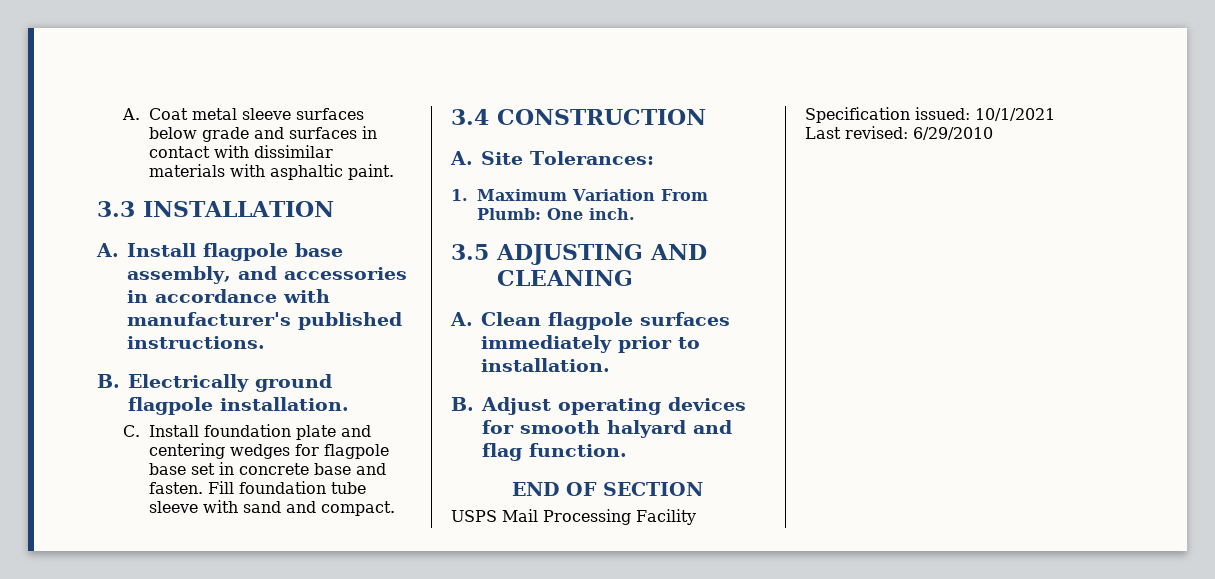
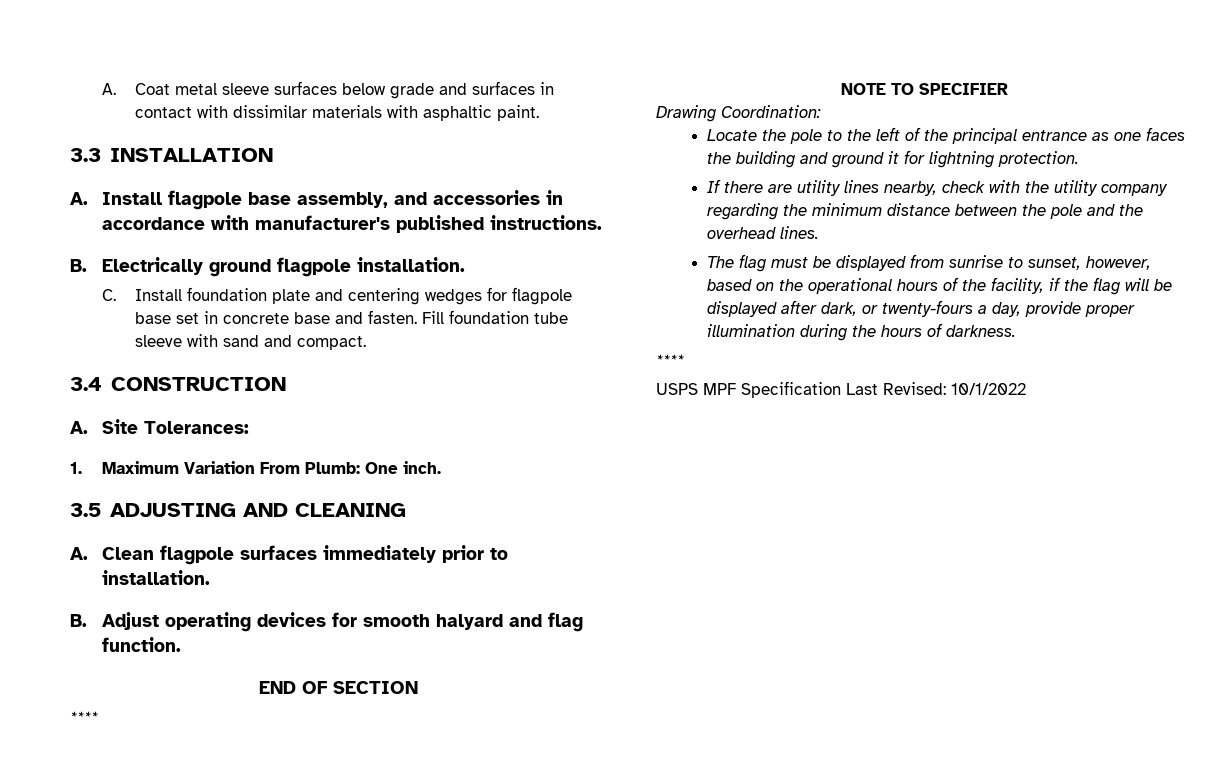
  END OF SECTION
- USPS Mail Processing Facility Specification issued: 10/1/2021
- Last revised: 6/29/2010
+ ****
+ NOTE TO SPECIFIER
+ Drawing Coordination:
+ Locate the pole to the left of the principal entrance as one faces the building and ground it for lightning protection.
+ If there are utility lines nearby, check with the utility company regarding the minimum distance between the pole and the overhead lines.
+ The flag must be displayed from sunrise to sunset, however, based on the operational hours of the facility, if the flag will be displayed after dark, or twenty-fours a day, provide proper illumination during the hours of darkness.
+ ****
+ USPS MPF Specification Last Revised: 10/1/2022

